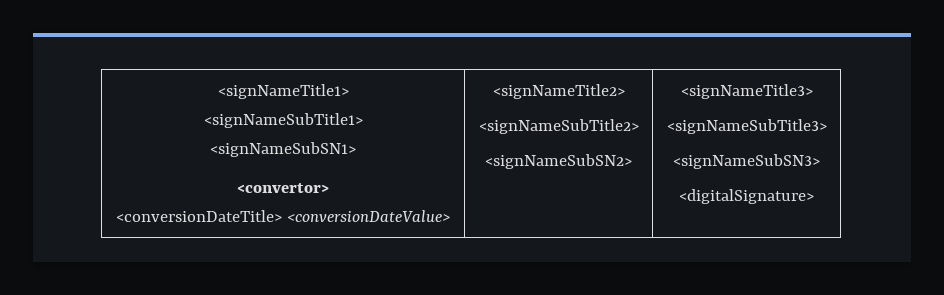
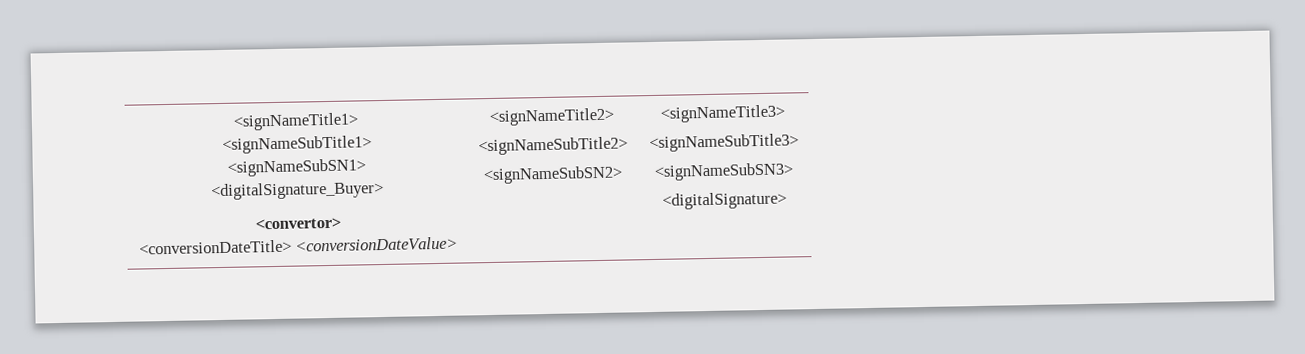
  <signNameTitle1>
  <signNameSubTitle1>
  <signNameSubSN1>
+ <digitalSignature_Buyer>

